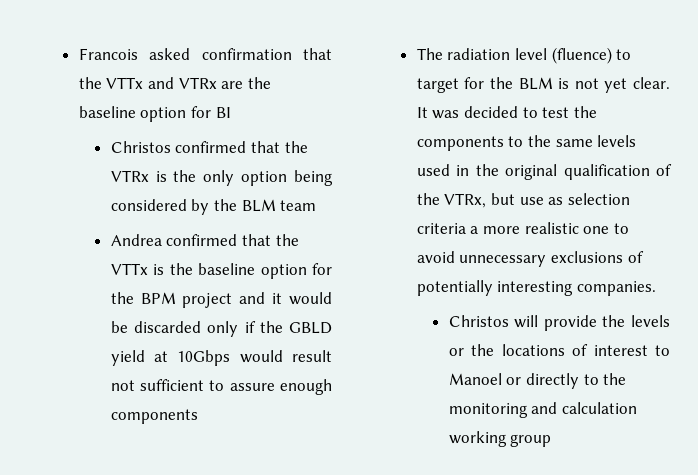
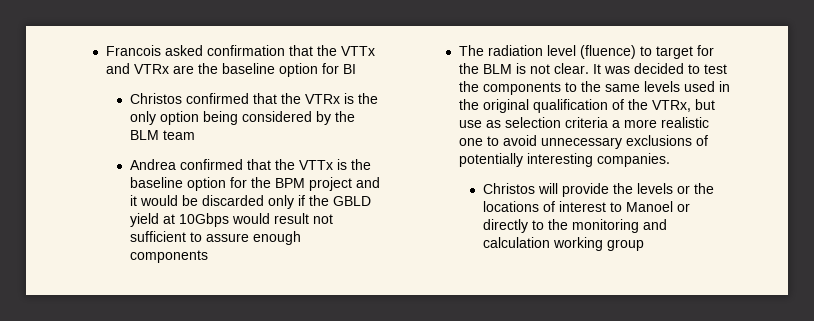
- The radiation level (fluence) to target for the BLM is not yet clear.
+ The radiation level (fluence) to target for the BLM is not clear.

